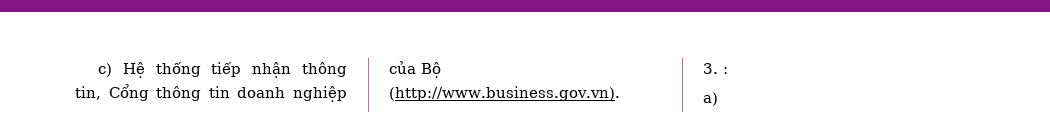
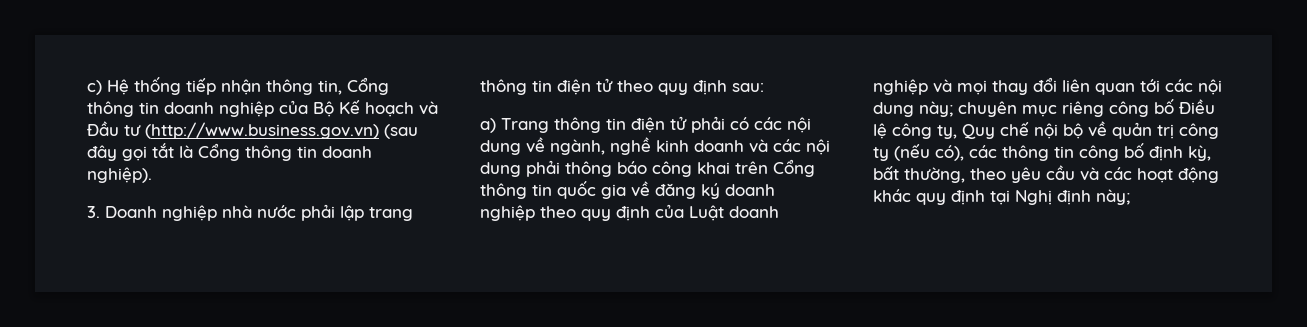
- c) Hệ thống tiếp nhận thông tin, Cổng thông tin doanh nghiệp của Bộ (http://www.business.gov.vn).
- 3. :
- a)
+ c) Hệ thống tiếp nhận thông tin, Cổng thông tin doanh nghiệp của Bộ Kế hoạch và Đầu tư (http://www.business.gov.vn) (sau đây gọi tắt là Cổng thông tin doanh nghiệp).
+ 3. Doanh nghiệp nhà nước phải lập trang thông tin điện tử theo quy định sau:
+ a) Trang thông tin điện tử phải có các nội dung về ngành, nghề kinh doanh và các nội dung phải thông báo công khai trên Cổng thông tin quốc gia về đăng ký doanh nghiệp theo quy định của Luật doanh nghiệp và mọi thay đổi liên quan tới các nội dung này; chuyên mục riêng công bố Điều lệ công ty, Quy chế nội bộ về quản trị công ty (nếu có), các thông tin công bố định kỳ, bất thường, theo yêu cầu và các hoạt động khác quy định tại Nghị định này;

